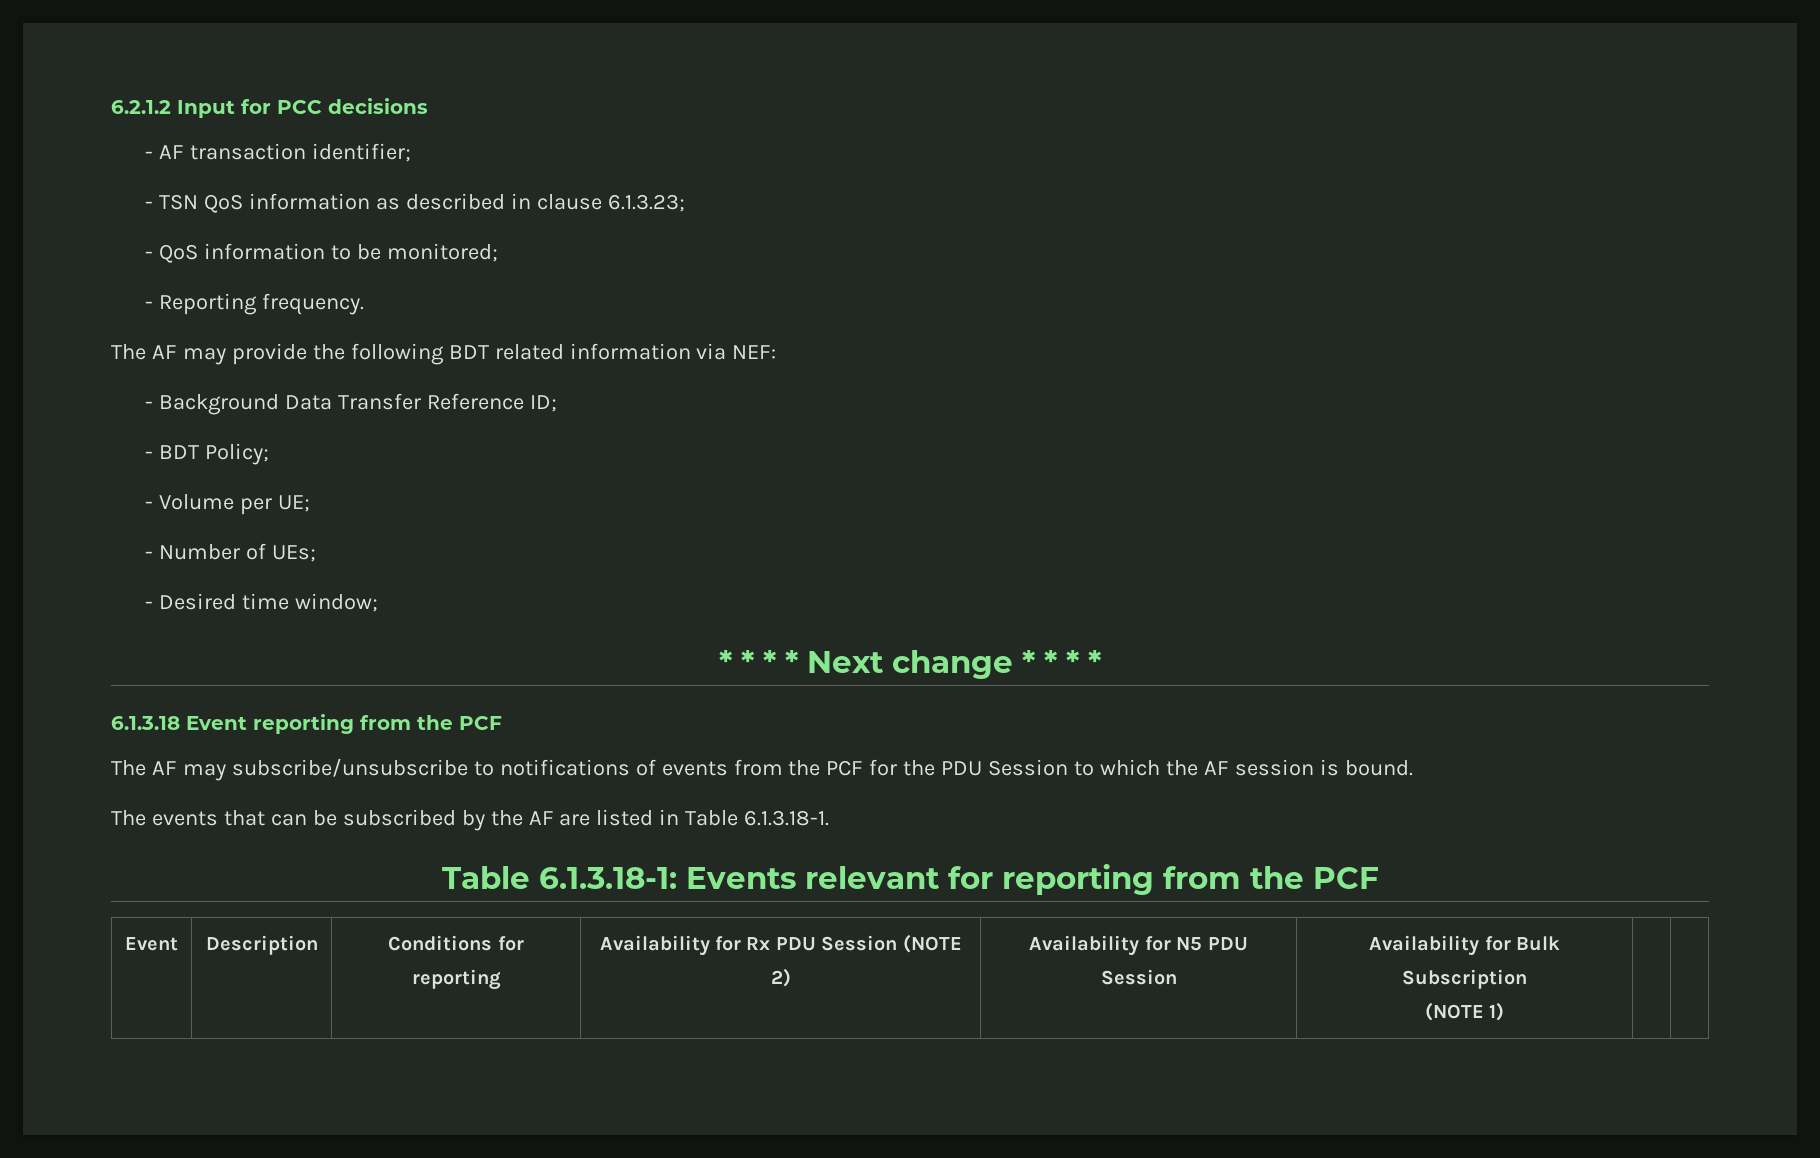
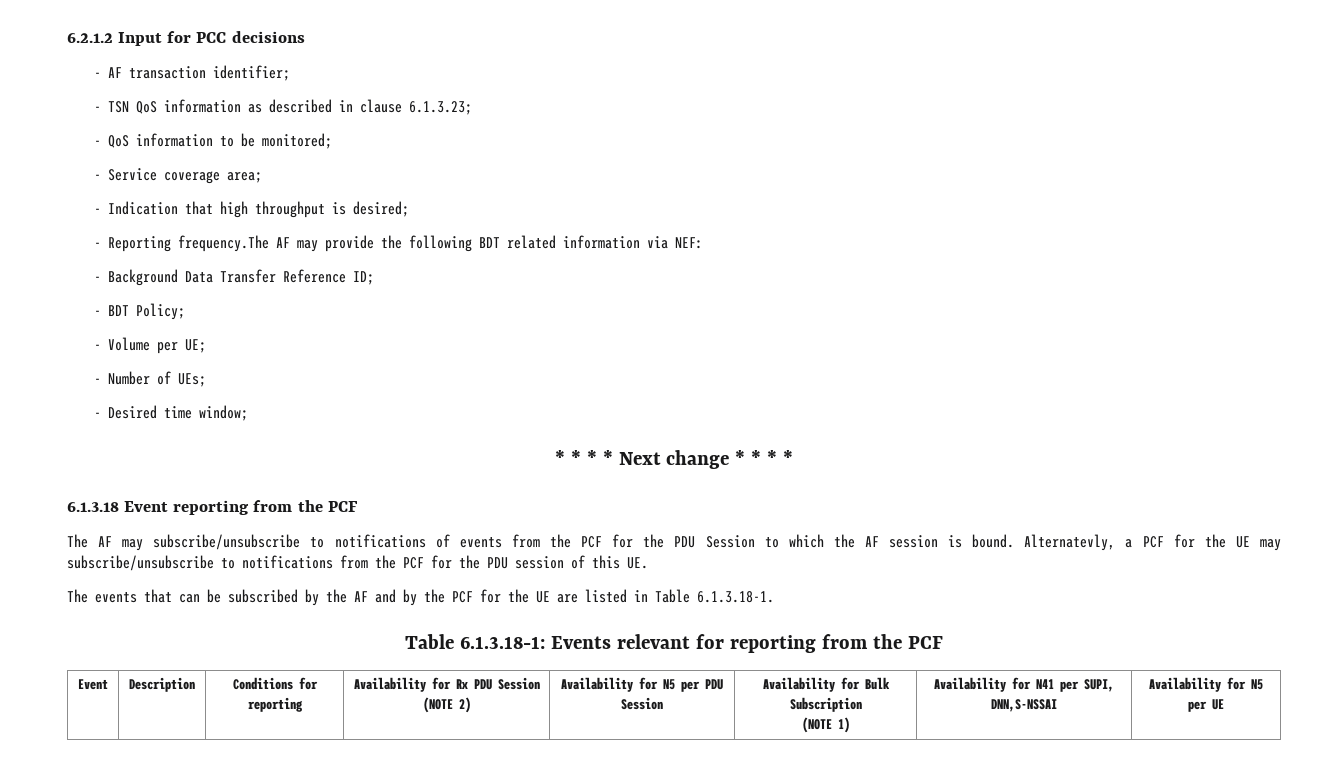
+ - Service coverage area;
+ - Indication that high throughput is desired;
- - Reporting frequency.
- The AF may provide the following BDT related information via NEF:
+ - Reporting frequency.The AF may provide the following BDT related information via NEF:
+ Alternatevly, a PCF for the UE may subscribe/unsubscribe to notifications from the PCF for the PDU session of this UE.
- The events that can be subscribed by the AF are listed in Table 6.1.3.18-1.
+ The events that can be subscribed by the AF and by the PCF for the UE are listed in Table 6.1.3.18-1.
- Event | Description | Conditions for reporting | Availability for Rx PDU Session (NOTE 2) | Availability for N5 PDU Session | Availability for Bulk Subscription
- (NOTE 1) | |
+ Event | Description | Conditions for reporting | Availability for Rx PDU Session (NOTE 2) | Availability for N5 per PDU Session | Availability for Bulk Subscription
+ (NOTE 1) | Availability for N41 per SUPI, DNN,S-NSSAI | Availability for N5 per UE

